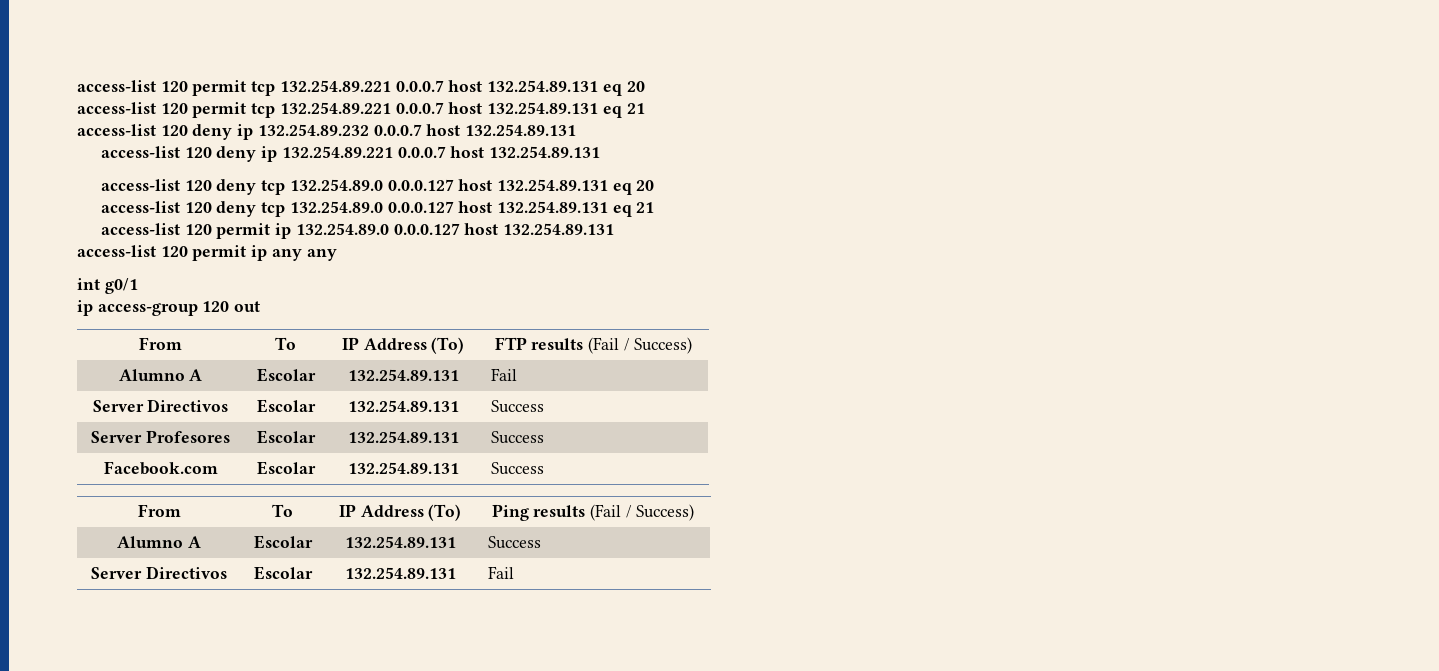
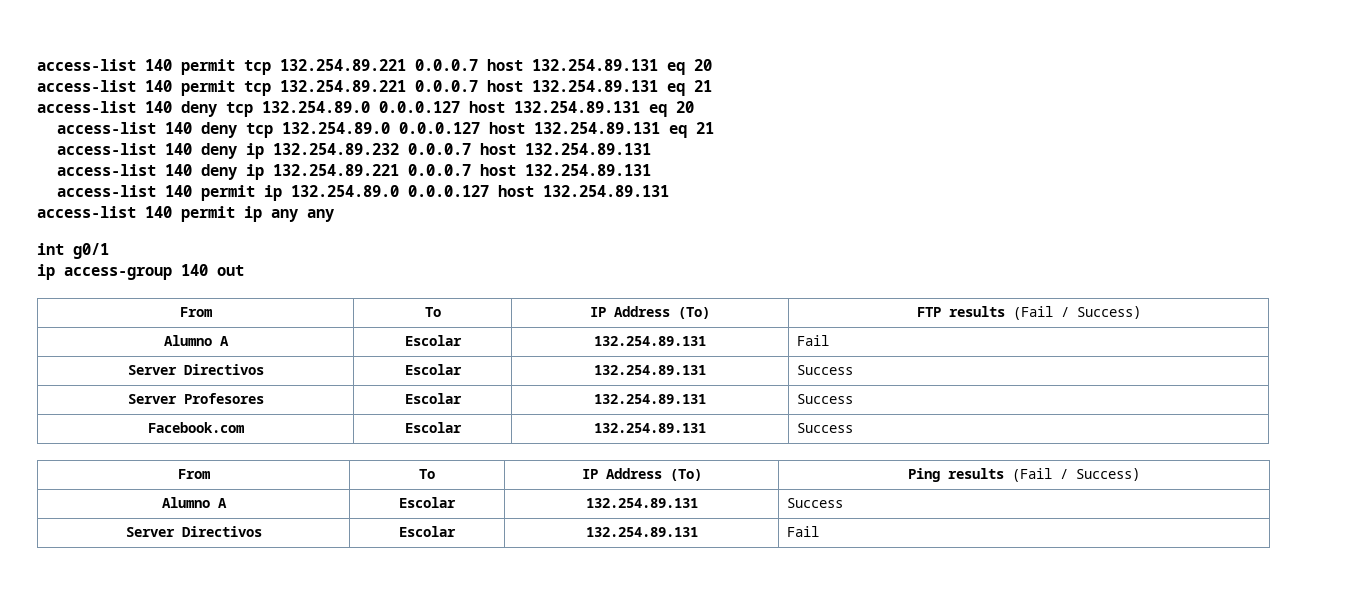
- access-list 120 permit tcp 132.254.89.221 0.0.0.7 host 132.254.89.131 eq 20
+ access-list 140 permit tcp 132.254.89.221 0.0.0.7 host 132.254.89.131 eq 20
- access-list 120 permit tcp 132.254.89.221 0.0.0.7 host 132.254.89.131 eq 21
+ access-list 140 permit tcp 132.254.89.221 0.0.0.7 host 132.254.89.131 eq 21
- access-list 120 deny ip 132.254.89.232 0.0.0.7 host 132.254.89.131
- access-list 120 deny ip 132.254.89.221 0.0.0.7 host 132.254.89.131
- access-list 120 deny tcp 132.254.89.0 0.0.0.127 host 132.254.89.131 eq 20
+ access-list 140 deny tcp 132.254.89.0 0.0.0.127 host 132.254.89.131 eq 20
- access-list 120 deny tcp 132.254.89.0 0.0.0.127 host 132.254.89.131 eq 21
+ access-list 140 deny tcp 132.254.89.0 0.0.0.127 host 132.254.89.131 eq 21
- access-list 120 permit ip 132.254.89.0 0.0.0.127 host 132.254.89.131
+ access-list 140 deny ip 132.254.89.232 0.0.0.7 host 132.254.89.131
+ access-list 140 deny ip 132.254.89.221 0.0.0.7 host 132.254.89.131
+ access-list 140 permit ip 132.254.89.0 0.0.0.127 host 132.254.89.131
- access-list 120 permit ip any any
+ access-list 140 permit ip any any
- ip access-group 120 out
+ ip access-group 140 out

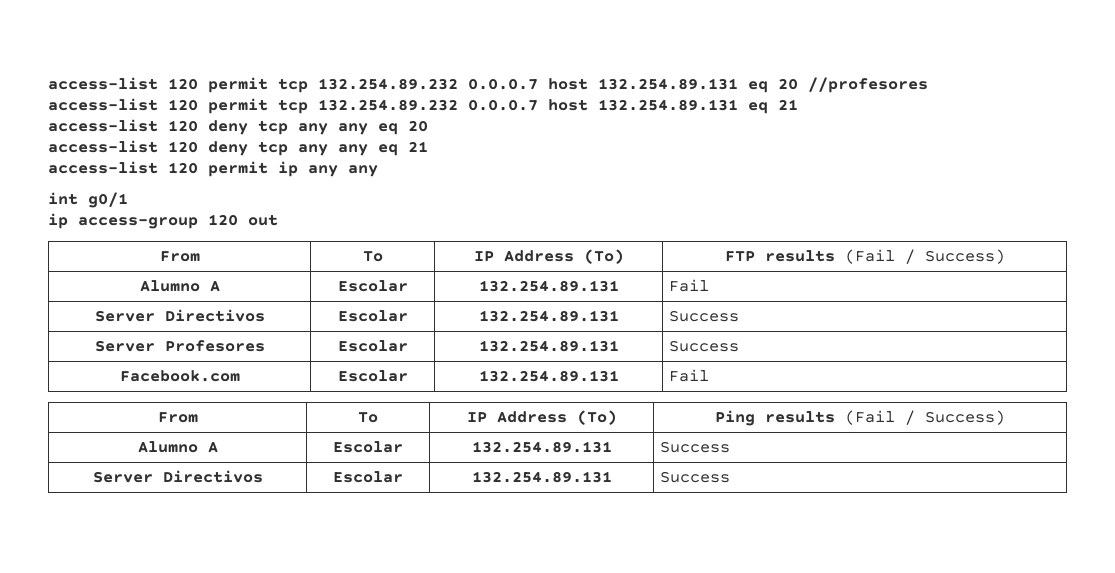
- access-list 140 permit tcp 132.254.89.221 0.0.0.7 host 132.254.89.131 eq 20
- access-list 140 permit tcp 132.254.89.221 0.0.0.7 host 132.254.89.131 eq 21
+ access-list 120 permit tcp 132.254.89.232 0.0.0.7 host 132.254.89.131 eq 20 //profesores
+ access-list 120 permit tcp 132.254.89.232 0.0.0.7 host 132.254.89.131 eq 21
- access-list 140 deny tcp 132.254.89.0 0.0.0.127 host 132.254.89.131 eq 20
- access-list 140 deny tcp 132.254.89.0 0.0.0.127 host 132.254.89.131 eq 21
- access-list 140 deny ip 132.254.89.232 0.0.0.7 host 132.254.89.131
- access-list 140 deny ip 132.254.89.221 0.0.0.7 host 132.254.89.131
- access-list 140 permit ip 132.254.89.0 0.0.0.127 host 132.254.89.131
- access-list 140 permit ip any any
+ access-list 120 deny tcp any any eq 20
+ access-list 120 deny tcp any any eq 21
+ access-list 120 permit ip any any
- ip access-group 140 out
+ ip access-group 120 out
- Facebook.com | Escolar | 132.254.89.131 | Success
+ Facebook.com | Escolar | 132.254.89.131 | Fail
  Alumno A | Escolar | 132.254.89.131 | Success
- Server Directivos | Escolar | 132.254.89.131 | Fail
+ Server Directivos | Escolar | 132.254.89.131 | Success

